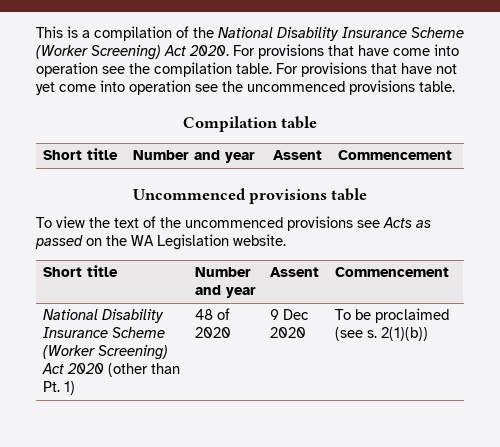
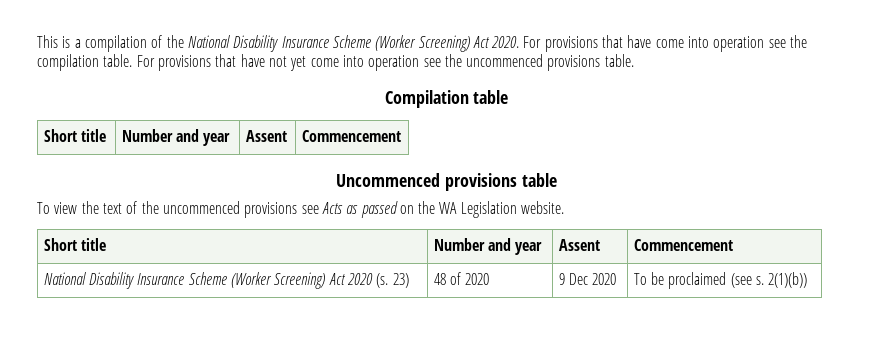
- National Disability Insurance Scheme (Worker Screening) Act 2020 (other than Pt. 1) | 48 of 2020 | 9 Dec 2020 | To be proclaimed (see s. 2(1)(b))
+ National Disability Insurance Scheme (Worker Screening) Act 2020 (s. 23) | 48 of 2020 | 9 Dec 2020 | To be proclaimed (see s. 2(1)(b))

